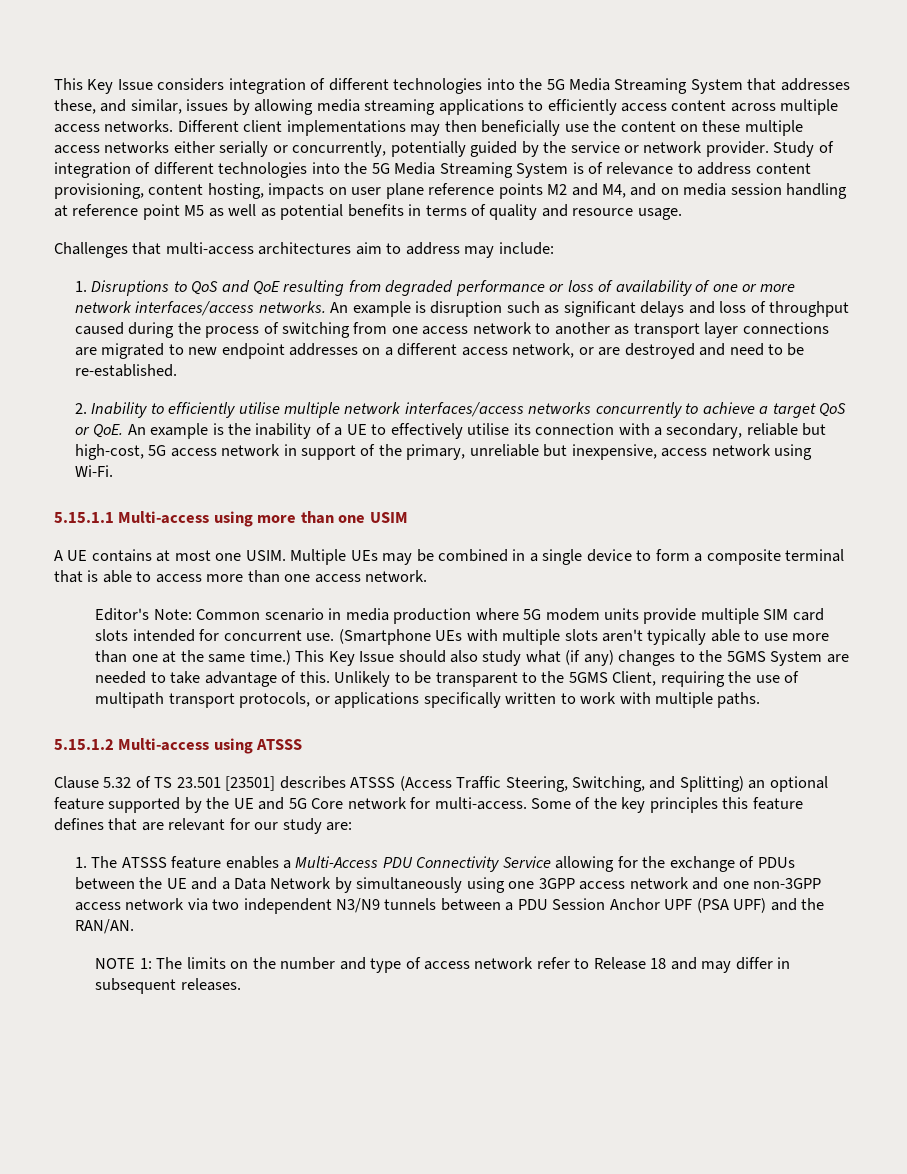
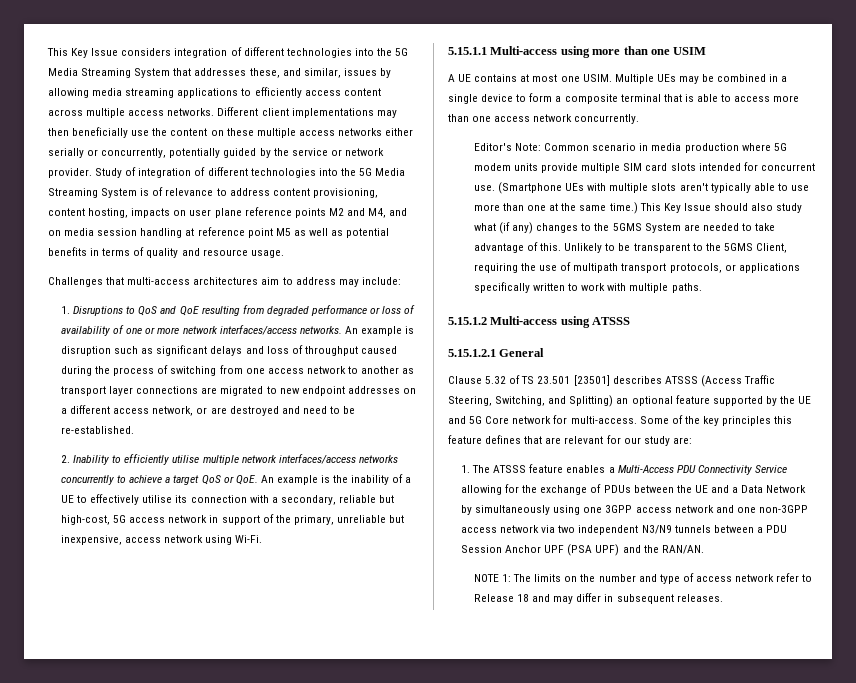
- Multiple UEs may be combined in a single device to form a composite terminal that is able to access more than one access network.
+ Multiple UEs may be combined in a single device to form a composite terminal that is able to access more than one access network concurrently.
+ 5.15.1.2.1 General

